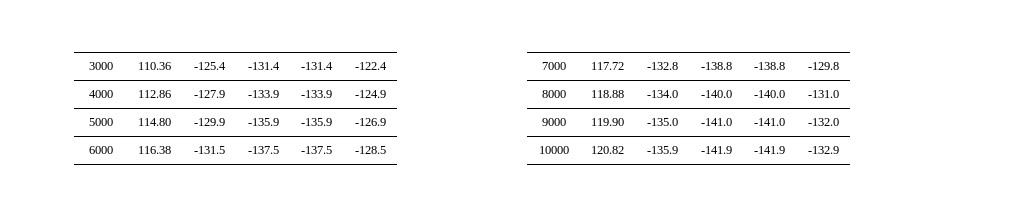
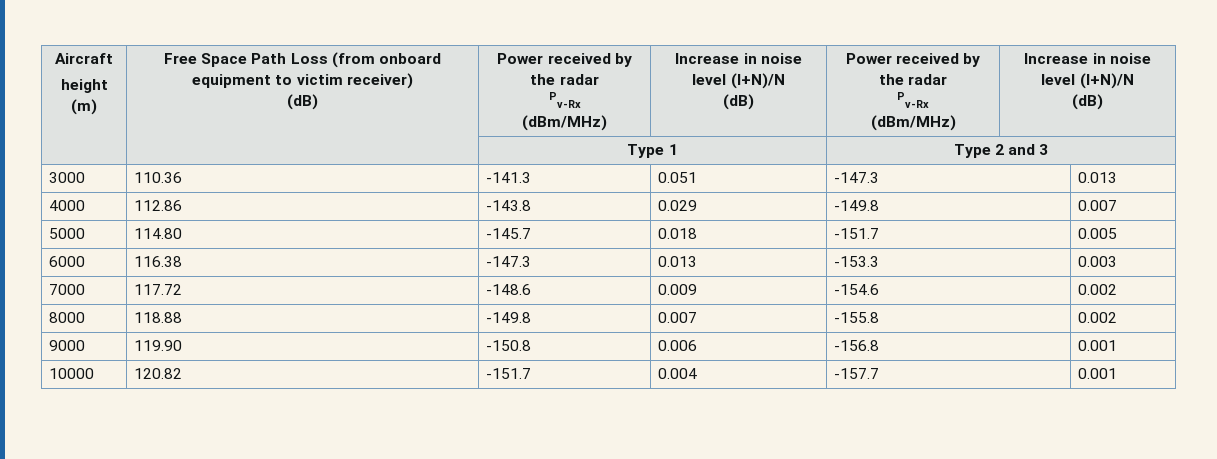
- 3000 | 110.36 | -125.4 | -131.4 | -131.4 | -122.4
- 4000 | 112.86 | -127.9 | -133.9 | -133.9 | -124.9
- 5000 | 114.80 | -129.9 | -135.9 | -135.9 | -126.9
- 6000 | 116.38 | -131.5 | -137.5 | -137.5 | -128.5
- 7000 | 117.72 | -132.8 | -138.8 | -138.8 | -129.8
- 8000 | 118.88 | -134.0 | -140.0 | -140.0 | -131.0
- 9000 | 119.90 | -135.0 | -141.0 | -141.0 | -132.0
- 10000 | 120.82 | -135.9 | -141.9 | -141.9 | -132.9
+ Aircraft
+ height (m) | Free Space Path Loss (from onboard equipment to victim receiver)
+ (dB) | Power received by the radar
+ Pv-Rx
+ (dBm/MHz) | Increase in noise level (I+N)/N
+ (dB) | Power received by the radar
+ Pv-Rx
+ (dBm/MHz) | Increase in noise level (I+N)/N
+ (dB)
+ | | Type 1 | Type 2 and 3
+ 3000 | 110.36 | -141.3 | 0.051 | -147.3 | 0.013
+ 4000 | 112.86 | -143.8 | 0.029 | -149.8 | 0.007
+ 5000 | 114.80 | -145.7 | 0.018 | -151.7 | 0.005
+ 6000 | 116.38 | -147.3 | 0.013 | -153.3 | 0.003
+ 7000 | 117.72 | -148.6 | 0.009 | -154.6 | 0.002
+ 8000 | 118.88 | -149.8 | 0.007 | -155.8 | 0.002
+ 9000 | 119.90 | -150.8 | 0.006 | -156.8 | 0.001
+ 10000 | 120.82 | -151.7 | 0.004 | -157.7 | 0.001

